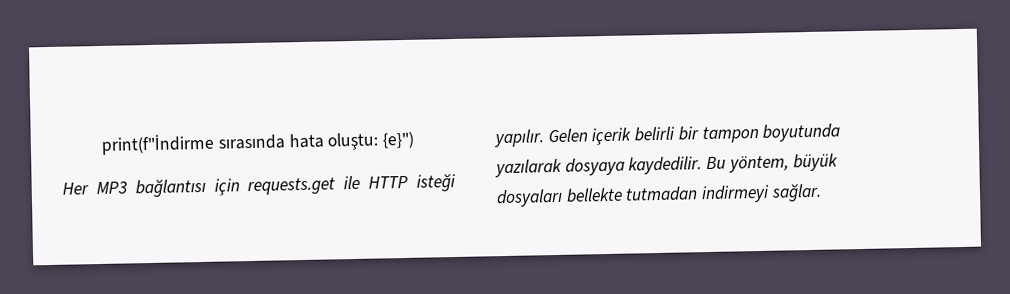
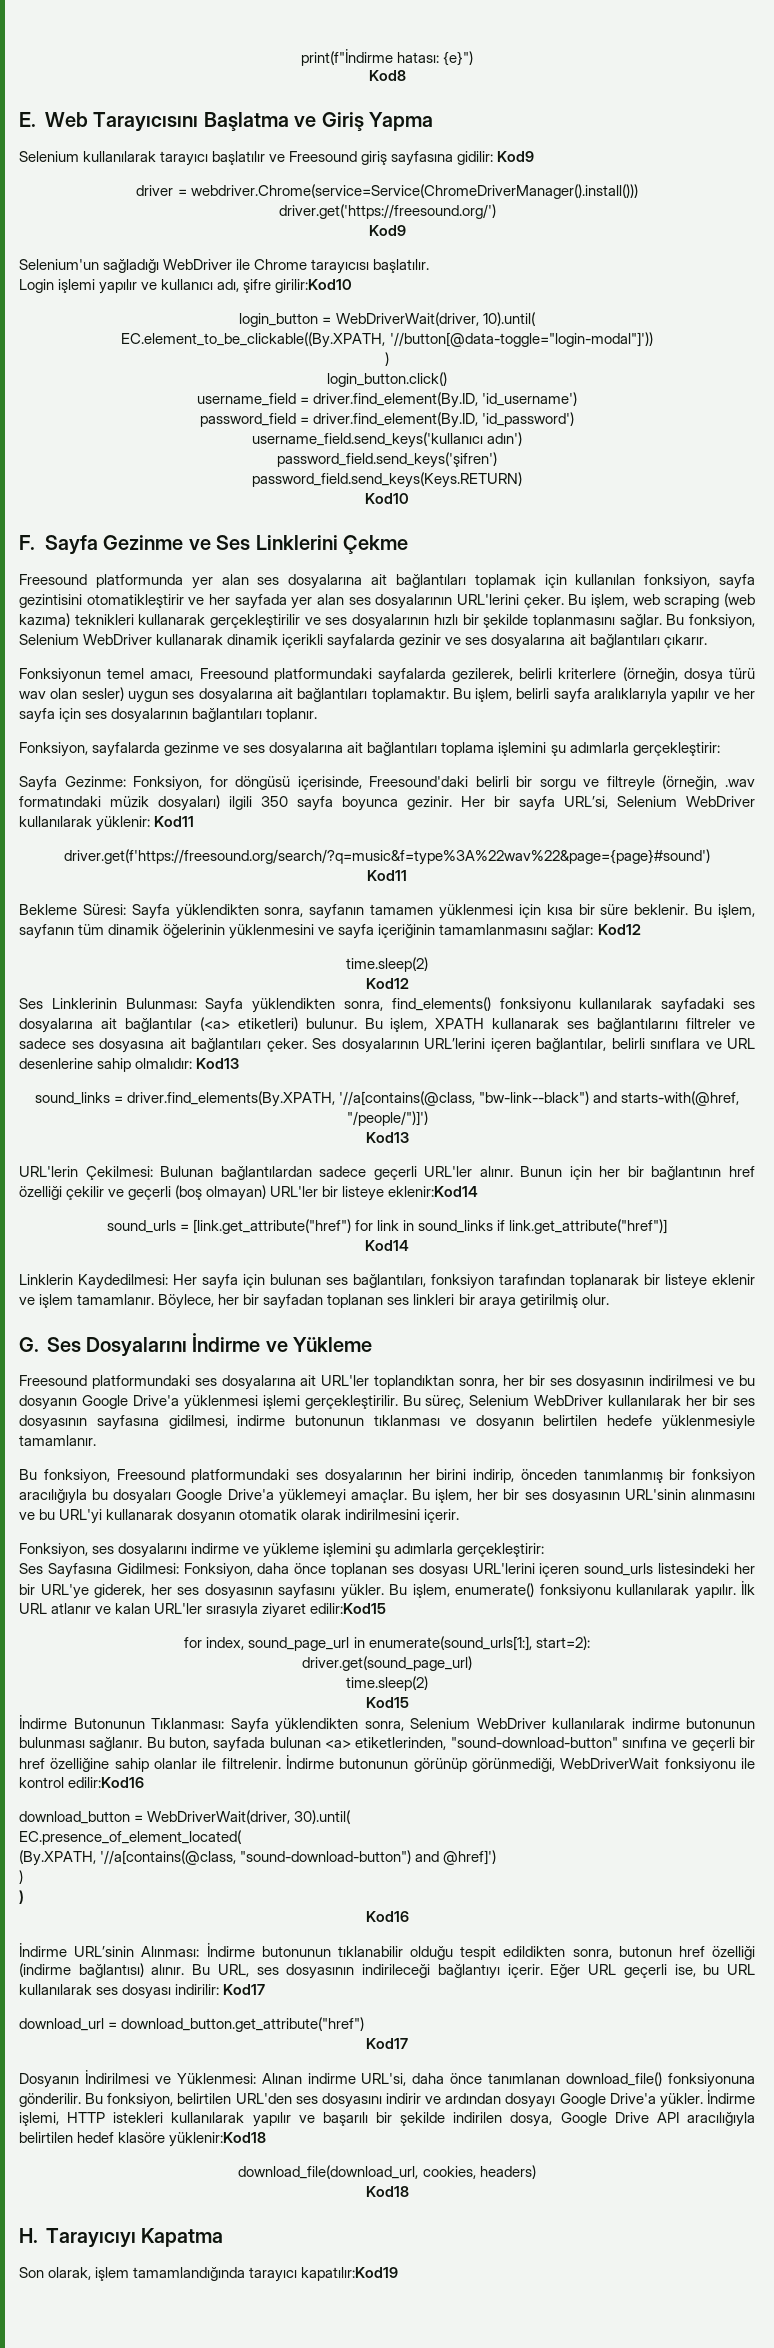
- print(f"İndirme sırasında hata oluştu: {e}")
- Her MP3 bağlantısı için requests.get ile HTTP isteği yapılır. Gelen içerik belirli bir tampon boyutunda yazılarak dosyaya kaydedilir. Bu yöntem, büyük dosyaları bellekte tutmadan indirmeyi sağlar.
+ print(f"İndirme hatası: {e}")
+ Kod8
+ E. Web Tarayıcısını Başlatma ve Giriş Yapma
+ Selenium kullanılarak tarayıcı başlatılır ve Freesound giriş sayfasına gidilir: Kod9
+ driver = webdriver.Chrome(service=Service(ChromeDriverManager().install()))
+ driver.get('https://freesound.org/')
+ Kod9
+ Selenium'un sağladığı WebDriver ile Chrome tarayıcısı başlatılır.
+ Login işlemi yapılır ve kullanıcı adı, şifre girilir:Kod10
+ login_button = WebDriverWait(driver, 10).until(
+ EC.element_to_be_clickable((By.XPATH, '//button[@data-toggle="login-modal"]'))
+ )
+ login_button.click()
+ username_field = driver.find_element(By.ID, 'id_username')
+ password_field = driver.find_element(By.ID, 'id_password')
+ username_field.send_keys('kullanıcı adın')
+ password_field.send_keys('şifren')
+ password_field.send_keys(Keys.RETURN)
+ Kod10
+ F. Sayfa Gezinme ve Ses Linklerini Çekme
+ Freesound platformunda yer alan ses dosyalarına ait bağlantıları toplamak için kullanılan fonksiyon, sayfa gezintisini otomatikleştirir ve her sayfada yer alan ses dosyalarının URL'lerini çeker. Bu işlem, web scraping (web kazıma) teknikleri kullanarak gerçekleştirilir ve ses dosyalarının hızlı bir şekilde toplanmasını sağlar. Bu fonksiyon, Selenium WebDriver kullanarak dinamik içerikli sayfalarda gezinir ve ses dosyalarına ait bağlantıları çıkarır.
+ Fonksiyonun temel amacı, Freesound platformundaki sayfalarda gezilerek, belirli kriterlere (örneğin, dosya türü wav olan sesler) uygun ses dosyalarına ait bağlantıları toplamaktır. Bu işlem, belirli sayfa aralıklarıyla yapılır ve her sayfa için ses dosyalarının bağlantıları toplanır.
+ Fonksiyon, sayfalarda gezinme ve ses dosyalarına ait bağlantıları toplama işlemini şu adımlarla gerçekleştirir:
+ Sayfa Gezinme: Fonksiyon, for döngüsü içerisinde, Freesound'daki belirli bir sorgu ve filtreyle (örneğin, .wav formatındaki müzik dosyaları) ilgili 350 sayfa boyunca gezinir. Her bir sayfa URL’si, Selenium WebDriver kullanılarak yüklenir: Kod11
+ driver.get(f'https://freesound.org/search/?q=music&f=type%3A%22wav%22&page={page}#sound')
+ Kod11
+ Bekleme Süresi: Sayfa yüklendikten sonra, sayfanın tamamen yüklenmesi için kısa bir süre beklenir. Bu işlem, sayfanın tüm dinamik öğelerinin yüklenmesini ve sayfa içeriğinin tamamlanmasını sağlar: Kod12
+ time.sleep(2)
+ Kod12
+ Ses Linklerinin Bulunması: Sayfa yüklendikten sonra, find_elements() fonksiyonu kullanılarak sayfadaki ses dosyalarına ait bağlantılar (<a> etiketleri) bulunur. Bu işlem, XPATH kullanarak ses bağlantılarını filtreler ve sadece ses dosyasına ait bağlantıları çeker. Ses dosyalarının URL’lerini içeren bağlantılar, belirli sınıflara ve URL desenlerine sahip olmalıdır: Kod13
+ sound_links = driver.find_elements(By.XPATH, '//a[contains(@class, "bw-link--black") and starts-with(@href, "/people/")]')
+ Kod13
+ URL'lerin Çekilmesi: Bulunan bağlantılardan sadece geçerli URL'ler alınır. Bunun için her bir bağlantının href özelliği çekilir ve geçerli (boş olmayan) URL'ler bir listeye eklenir:Kod14
+ sound_urls = [link.get_attribute("href") for link in sound_links if link.get_attribute("href")]
+ Kod14
+ Linklerin Kaydedilmesi: Her sayfa için bulunan ses bağlantıları, fonksiyon tarafından toplanarak bir listeye eklenir ve işlem tamamlanır. Böylece, her bir sayfadan toplanan ses linkleri bir araya getirilmiş olur.
+ G. Ses Dosyalarını İndirme ve Yükleme
+ Freesound platformundaki ses dosyalarına ait URL'ler toplandıktan sonra, her bir ses dosyasının indirilmesi ve bu dosyanın Google Drive'a yüklenmesi işlemi gerçekleştirilir. Bu süreç, Selenium WebDriver kullanılarak her bir ses dosyasının sayfasına gidilmesi, indirme butonunun tıklanması ve dosyanın belirtilen hedefe yüklenmesiyle tamamlanır.
+ Bu fonksiyon, Freesound platformundaki ses dosyalarının her birini indirip, önceden tanımlanmış bir fonksiyon aracılığıyla bu dosyaları Google Drive'a yüklemeyi amaçlar. Bu işlem, her bir ses dosyasının URL'sinin alınmasını ve bu URL'yi kullanarak dosyanın otomatik olarak indirilmesini içerir.
+ Fonksiyon, ses dosyalarını indirme ve yükleme işlemini şu adımlarla gerçekleştirir:
+ Ses Sayfasına Gidilmesi: Fonksiyon, daha önce toplanan ses dosyası URL'lerini içeren sound_urls listesindeki her bir URL'ye giderek, her ses dosyasının sayfasını yükler. Bu işlem, enumerate() fonksiyonu kullanılarak yapılır. İlk URL atlanır ve kalan URL'ler sırasıyla ziyaret edilir:Kod15
+ for index, sound_page_url in enumerate(sound_urls[1:], start=2):
+ driver.get(sound_page_url)
+ time.sleep(2)
+ Kod15
+ İndirme Butonunun Tıklanması: Sayfa yüklendikten sonra, Selenium WebDriver kullanılarak indirme butonunun bulunması sağlanır. Bu buton, sayfada bulunan <a> etiketlerinden, "sound-download-button" sınıfına ve geçerli bir href özelliğine sahip olanlar ile filtrelenir. İndirme butonunun görünüp görünmediği, WebDriverWait fonksiyonu ile kontrol edilir:Kod16
+ download_button = WebDriverWait(driver, 30).until(
+ EC.presence_of_element_located(
+ (By.XPATH, '//a[contains(@class, "sound-download-button") and @href]')
+ )
+ )
+ Kod16
+ İndirme URL’sinin Alınması: İndirme butonunun tıklanabilir olduğu tespit edildikten sonra, butonun href özelliği (indirme bağlantısı) alınır. Bu URL, ses dosyasının indirileceği bağlantıyı içerir. Eğer URL geçerli ise, bu URL kullanılarak ses dosyası indirilir: Kod17
+ download_url = download_button.get_attribute("href")
+ Kod17
+ Dosyanın İndirilmesi ve Yüklenmesi: Alınan indirme URL'si, daha önce tanımlanan download_file() fonksiyonuna gönderilir. Bu fonksiyon, belirtilen URL'den ses dosyasını indirir ve ardından dosyayı Google Drive'a yükler. İndirme işlemi, HTTP istekleri kullanılarak yapılır ve başarılı bir şekilde indirilen dosya, Google Drive API aracılığıyla belirtilen hedef klasöre yüklenir:Kod18
+ download_file(download_url, cookies, headers)
+ Kod18
+ H. Tarayıcıyı Kapatma
+ Son olarak, işlem tamamlandığında tarayıcı kapatılır:Kod19

